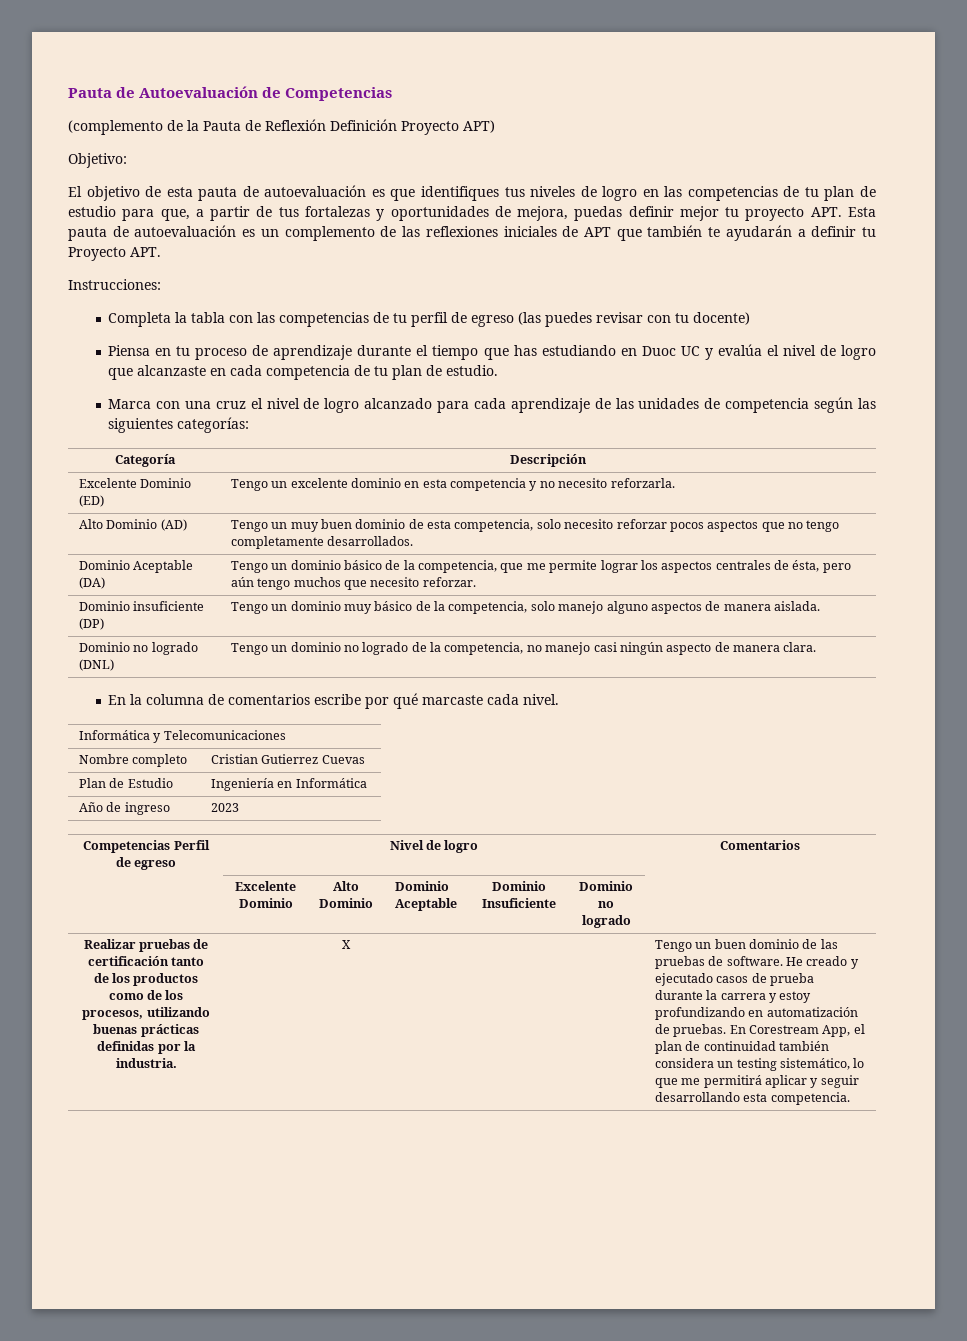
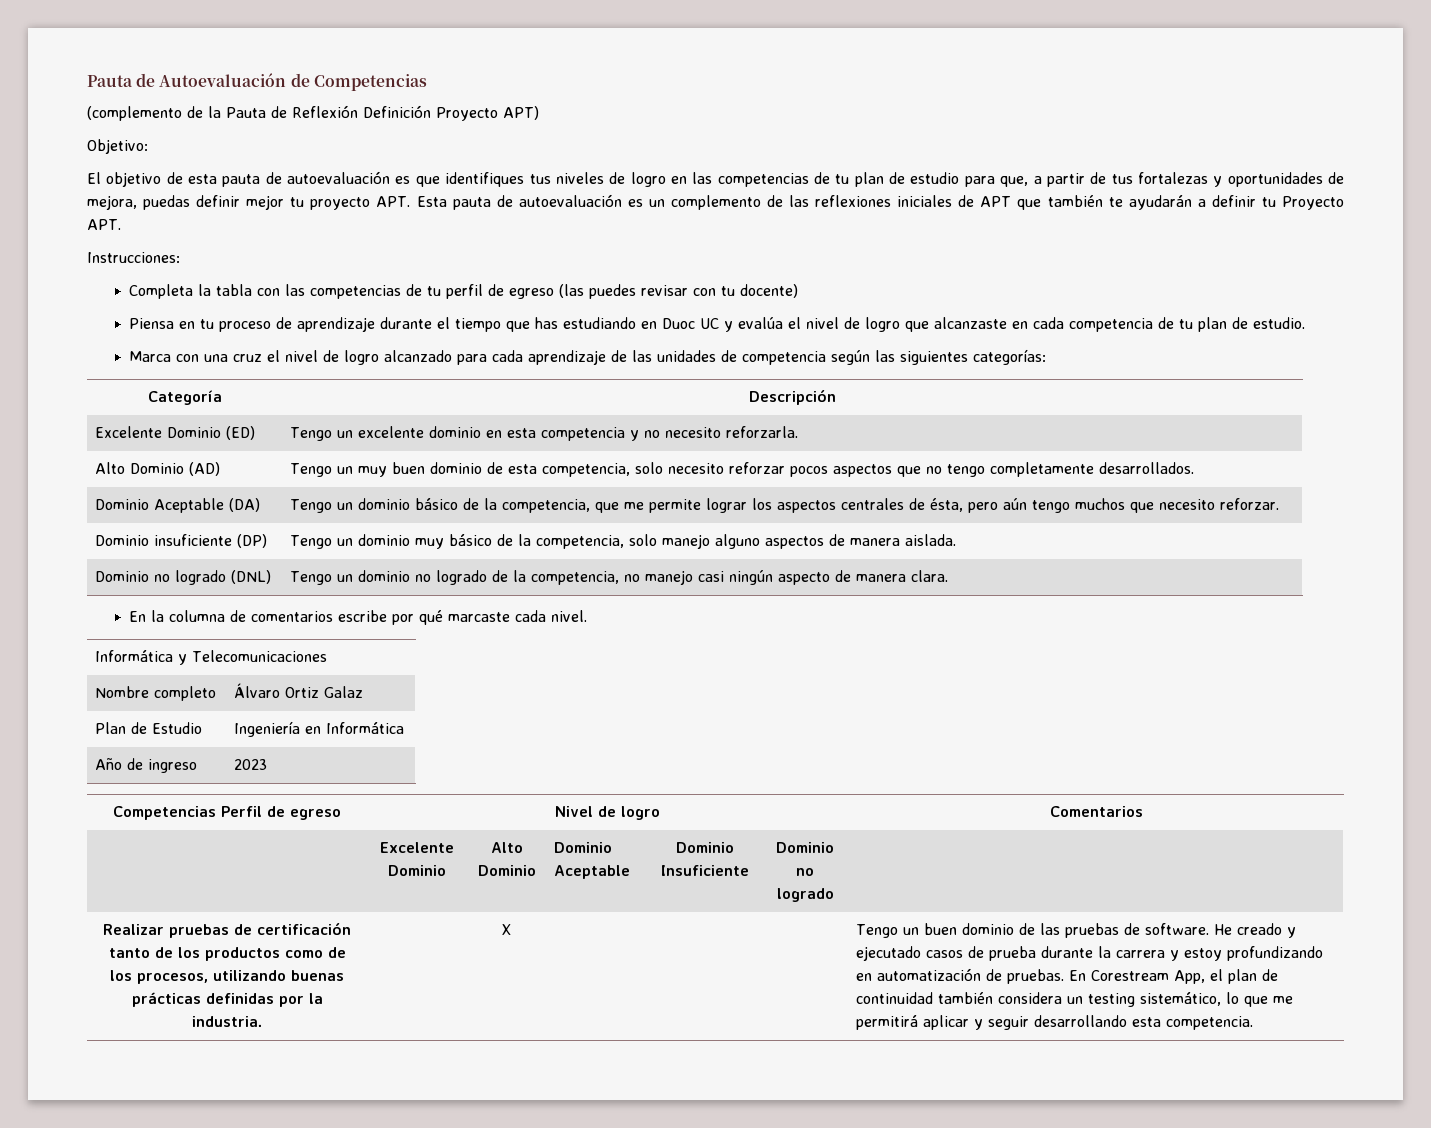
- Nombre completo | Cristian Gutierrez Cuevas
+ Nombre completo | Álvaro Ortiz Galaz

